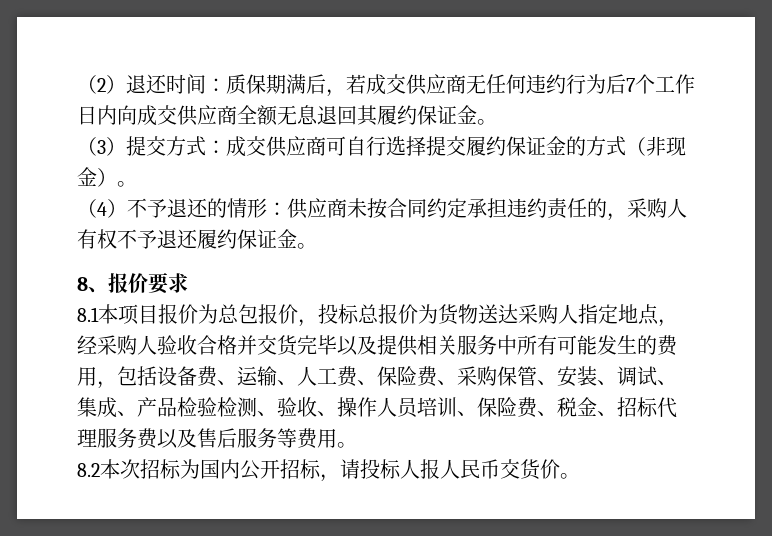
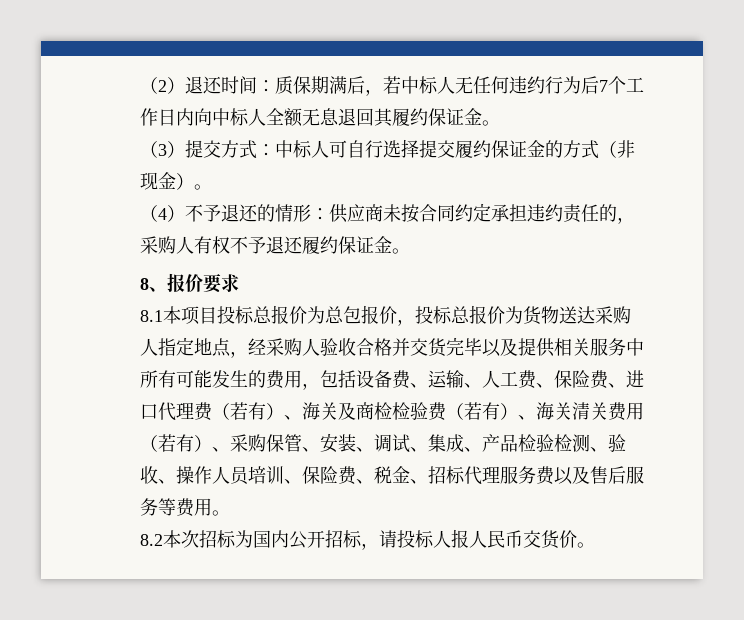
- （2）退还时间：质保期满后，若成交供应商无任何违约行为后7个工作日内向成交供应商全额无息退回其履约保证金。
+ （2）退还时间：质保期满后，若中标人无任何违约行为后7个工作日内向中标人全额无息退回其履约保证金。
- （3）提交方式：成交供应商可自行选择提交履约保证金的方式（非现金）。
+ （3）提交方式：中标人可自行选择提交履约保证金的方式（非现金）。
- 8.1本项目报价为总包报价，投标总报价为货物送达采购人指定地点，经采购人验收合格并交货完毕以及提供相关服务中所有可能发生的费用，包括设备费、运输、人工费、保险费、采购保管、安装、调试、集成、产品检验检测、验收、操作人员培训、保险费、税金、招标代理服务费以及售后服务等费用。
+ 8.1本项目投标总报价为总包报价，投标总报价为货物送达采购人指定地点，经采购人验收合格并交货完毕以及提供相关服务中所有可能发生的费用，包括设备费、运输、人工费、保险费、进口代理费（若有）、海关及商检检验费（若有）、海关清关费用（若有）、采购保管、安装、调试、集成、产品检验检测、验收、操作人员培训、保险费、税金、招标代理服务费以及售后服务等费用。

